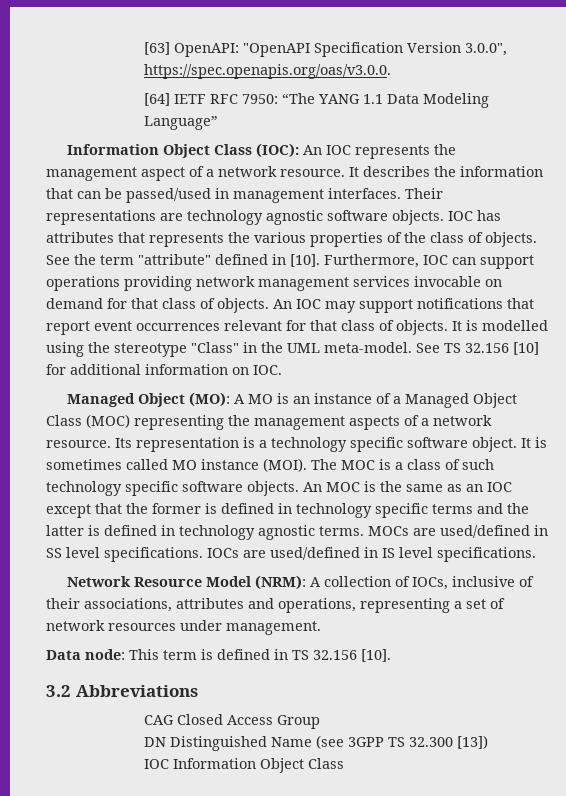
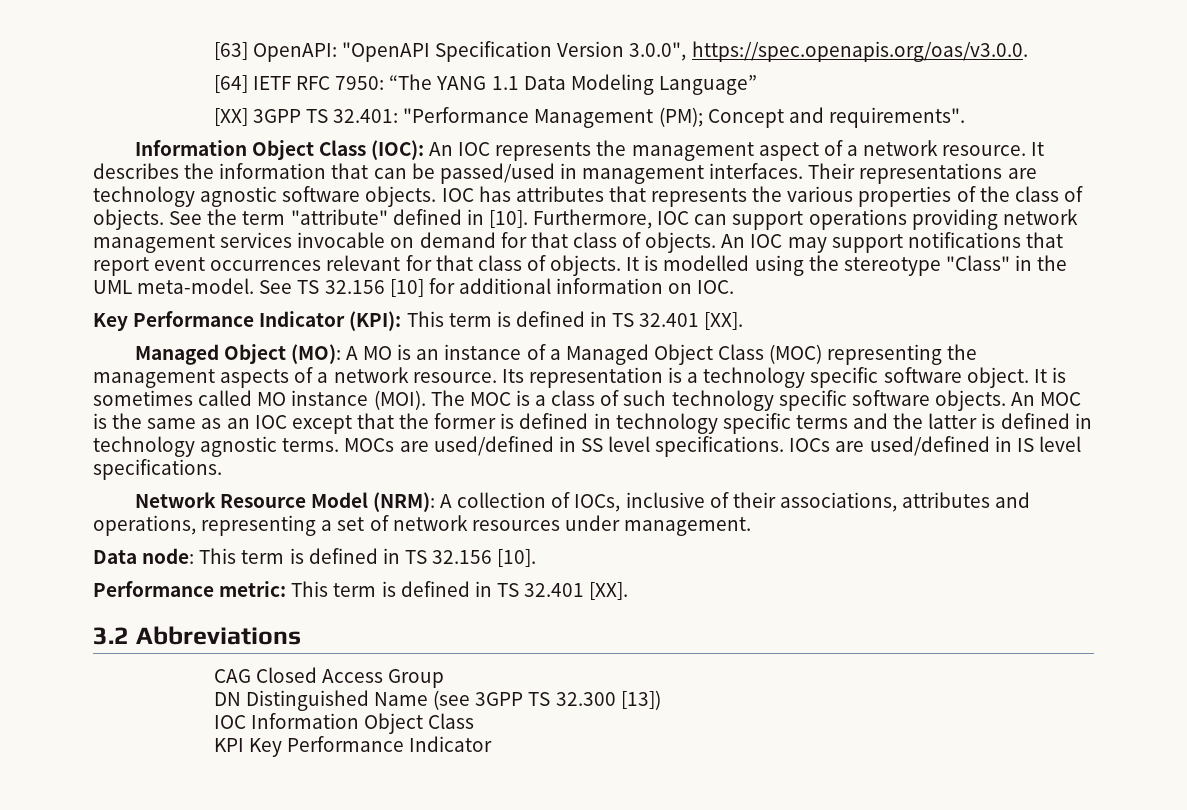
+ [XX] 3GPP TS 32.401: "Performance Management (PM); Concept and requirements".
+ Key Performance Indicator (KPI): This term is defined in TS 32.401 [XX].
+ Performance metric: This term is defined in TS 32.401 [XX].
+ KPI Key Performance Indicator

